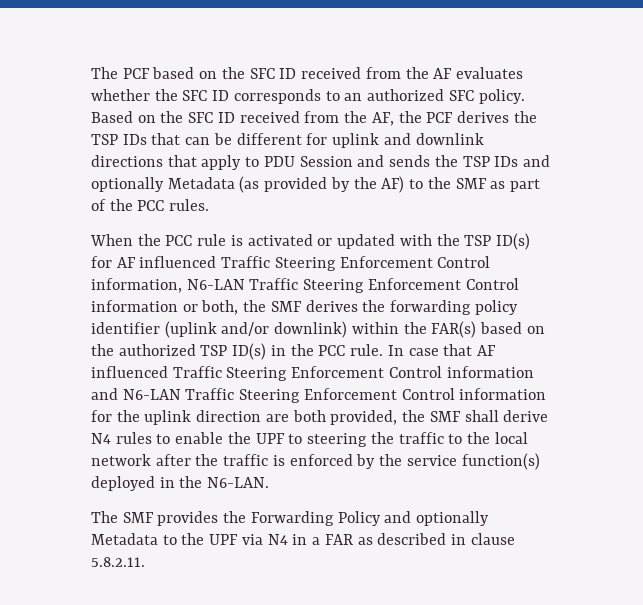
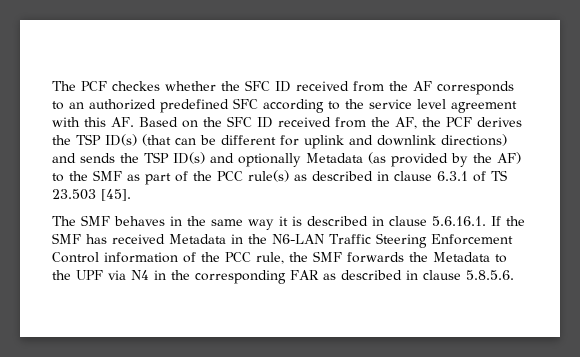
- The PCF based on the SFC ID received from the AF evaluates whether the SFC ID corresponds to an authorized SFC policy. Based on the SFC ID received from the AF, the PCF derives the TSP IDs that can be different for uplink and downlink directions that apply to PDU Session and sends the TSP IDs and optionally Metadata (as provided by the AF) to the SMF as part of the PCC rules.
- When the PCC rule is activated or updated with the TSP ID(s) for AF influenced Traffic Steering Enforcement Control information, N6-LAN Traffic Steering Enforcement Control information or both, the SMF derives the forwarding policy identifier (uplink and/or downlink) within the FAR(s) based on the authorized TSP ID(s) in the PCC rule. In case that AF influenced Traffic Steering Enforcement Control information and N6-LAN Traffic Steering Enforcement Control information for the uplink direction are both provided, the SMF shall derive N4 rules to enable the UPF to steering the traffic to the local network after the traffic is enforced by the service function(s) deployed in the N6-LAN.
- The SMF provides the Forwarding Policy and optionally Metadata to the UPF via N4 in a FAR as described in clause 5.8.2.11.
+ The PCF checkes whether the SFC ID received from the AF corresponds to an authorized predefined SFC according to the service level agreement with this AF. Based on the SFC ID received from the AF, the PCF derives the TSP ID(s) (that can be different for uplink and downlink directions) and sends the TSP ID(s) and optionally Metadata (as provided by the AF) to the SMF as part of the PCC rule(s) as described in clause 6.3.1 of TS 23.503 [45].
+ The SMF behaves in the same way it is described in clause 5.6.16.1. If the SMF has received Metadata in the N6-LAN Traffic Steering Enforcement Control information of the PCC rule, the SMF forwards the Metadata to the UPF via N4 in the corresponding FAR as described in clause 5.8.5.6.

